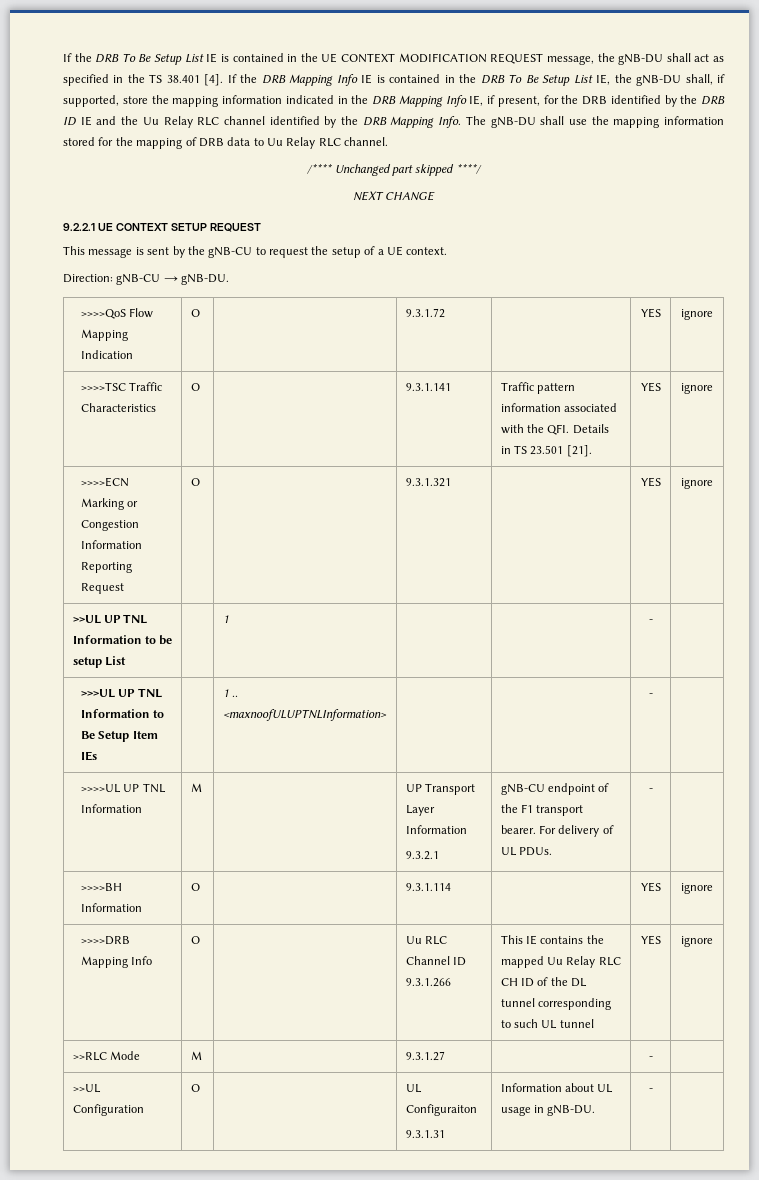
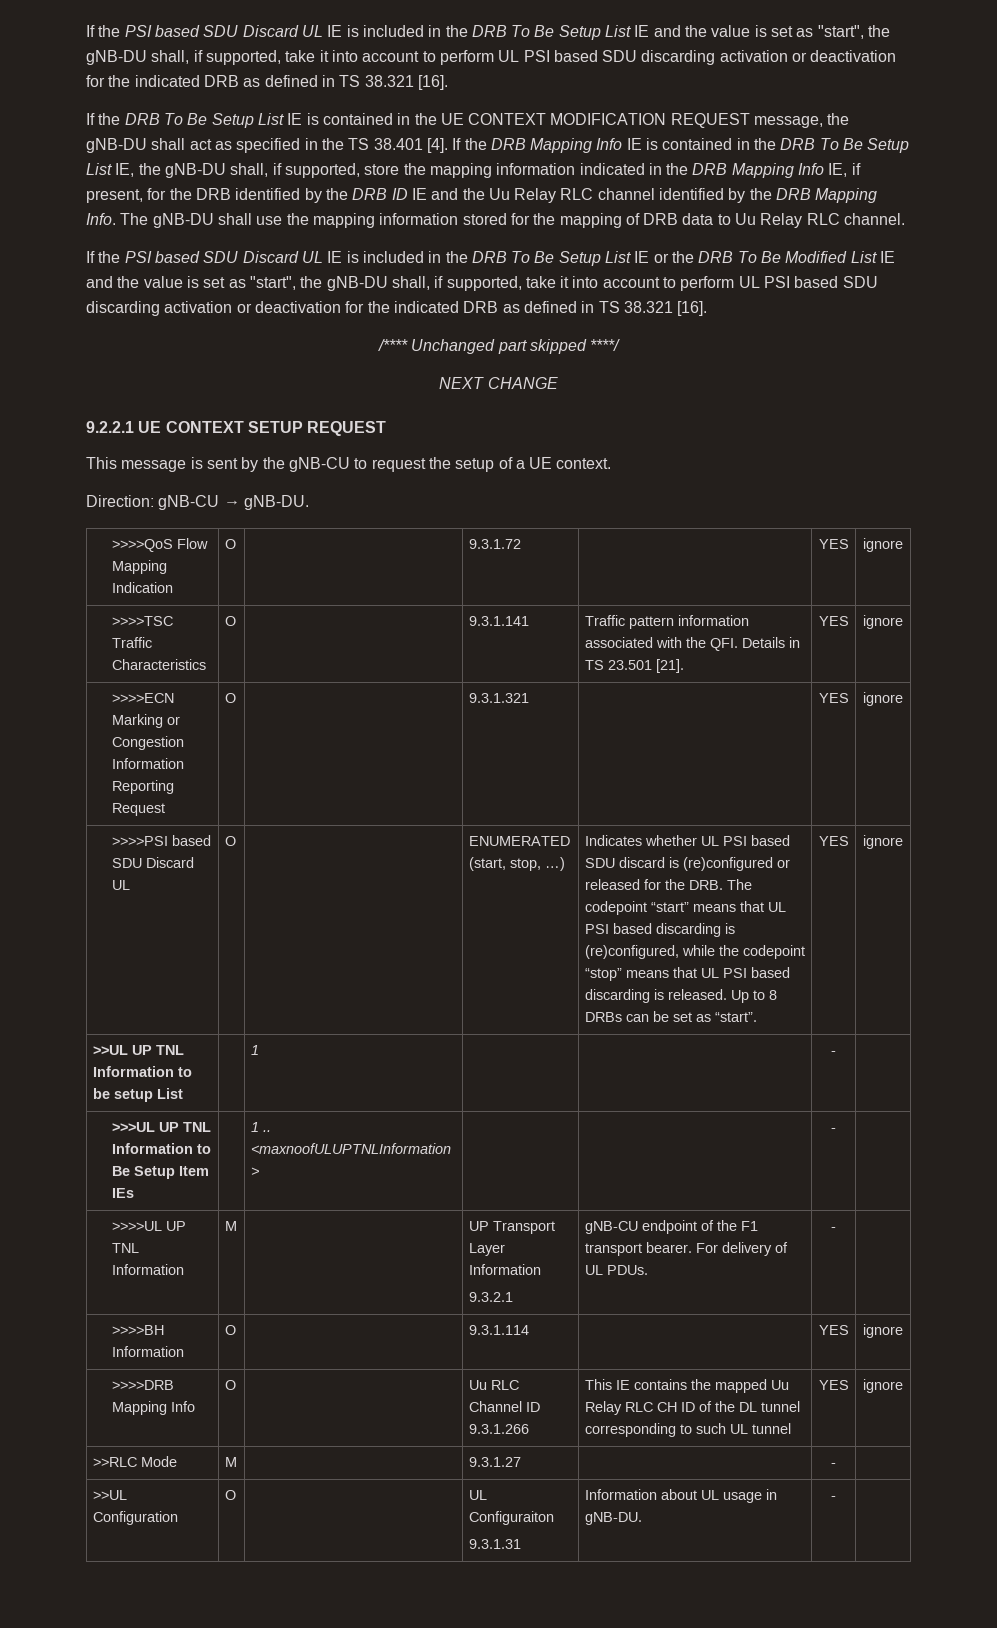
+ If the PSI based SDU Discard UL IE is included in the DRB To Be Setup List IE and the value is set as "start", the gNB-DU shall, if supported, take it into account to perform UL PSI based SDU discarding activation or deactivation for the indicated DRB as defined in TS 38.321 [16].
+ If the PSI based SDU Discard UL IE is included in the DRB To Be Setup List IE or the DRB To Be Modified List IE and the value is set as "start", the gNB-DU shall, if supported, take it into account to perform UL PSI based SDU discarding activation or deactivation for the indicated DRB as defined in TS 38.321 [16].
+ >>>>PSI based SDU Discard UL | O | | ENUMERATED (start, stop, …) | Indicates whether UL PSI based SDU discard is (re)configured or released for the DRB. The codepoint “start” means that UL PSI based discarding is (re)configured, while the codepoint “stop” means that UL PSI based discarding is released. Up to 8 DRBs can be set as “start”. | YES | ignore

